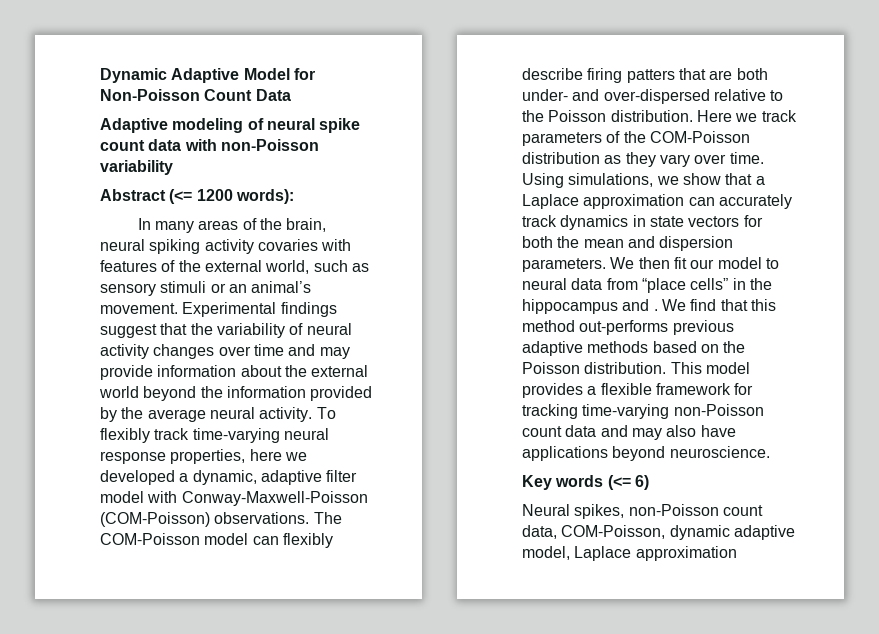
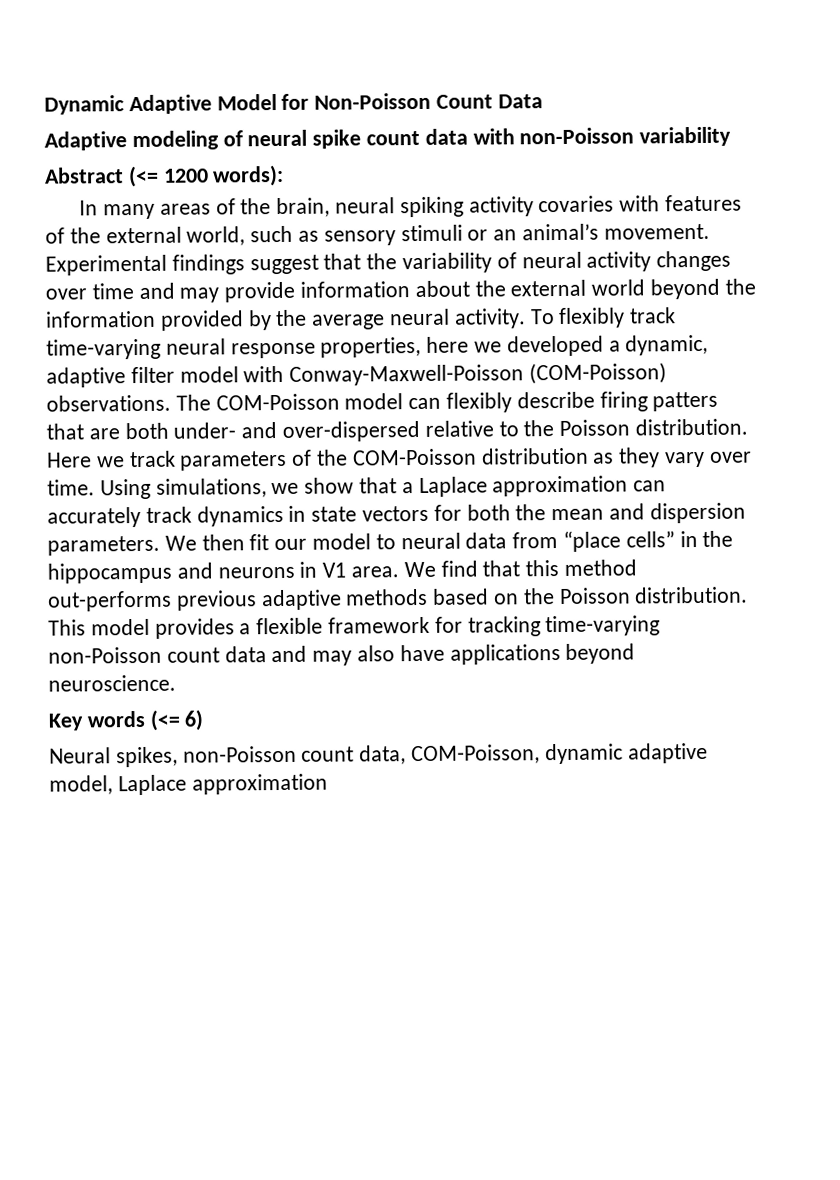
- We then fit our model to neural data from “place cells” in the hippocampus and .
+ We then fit our model to neural data from “place cells” in the hippocampus and neurons in V1 area.

